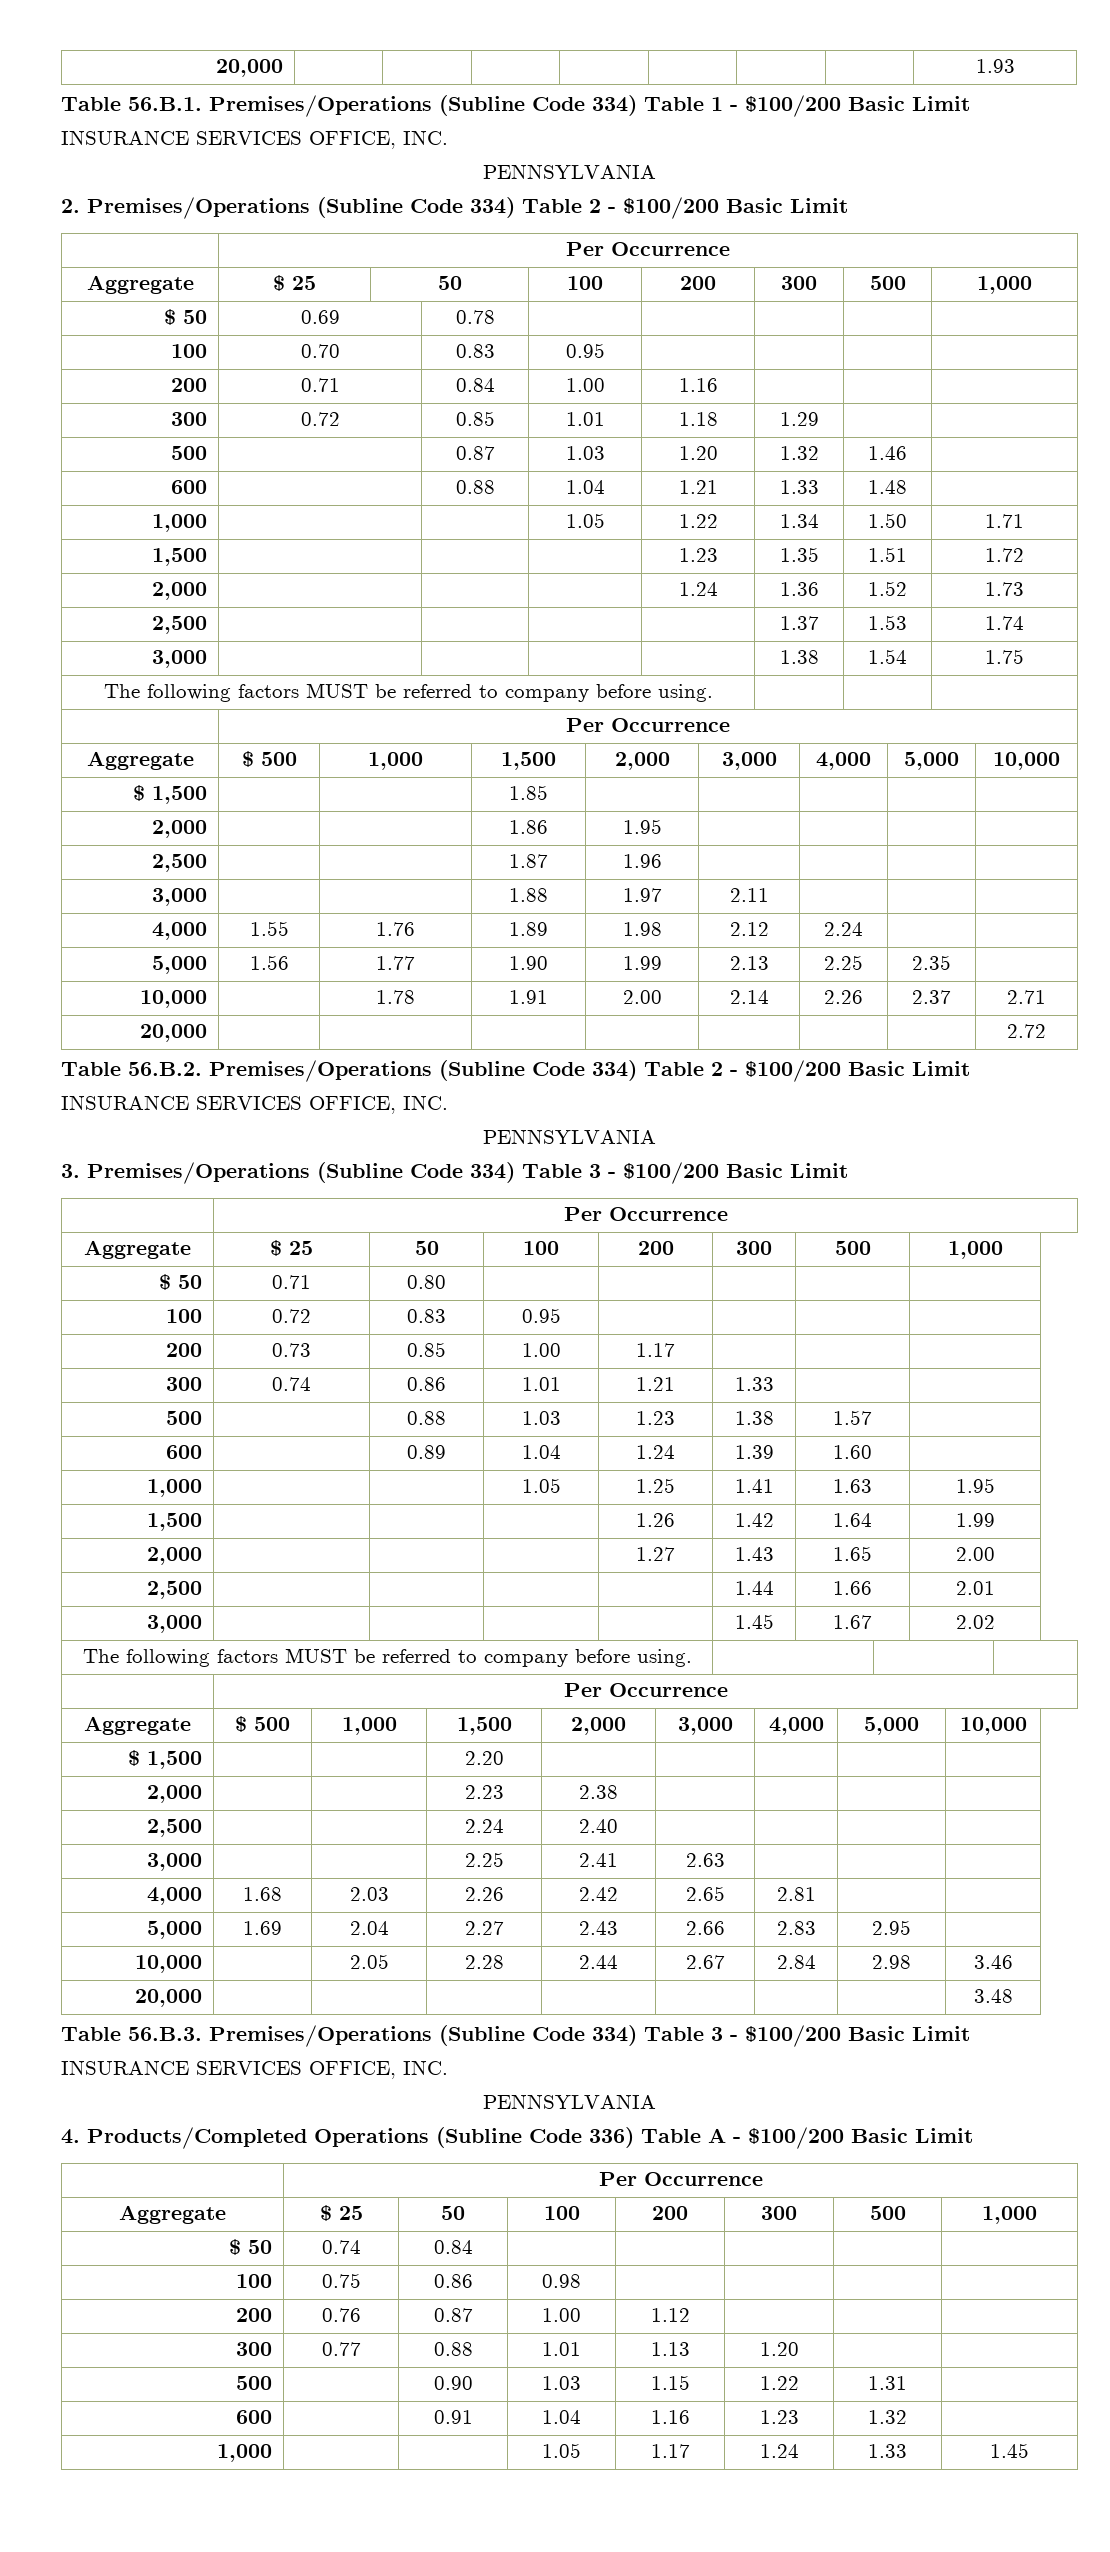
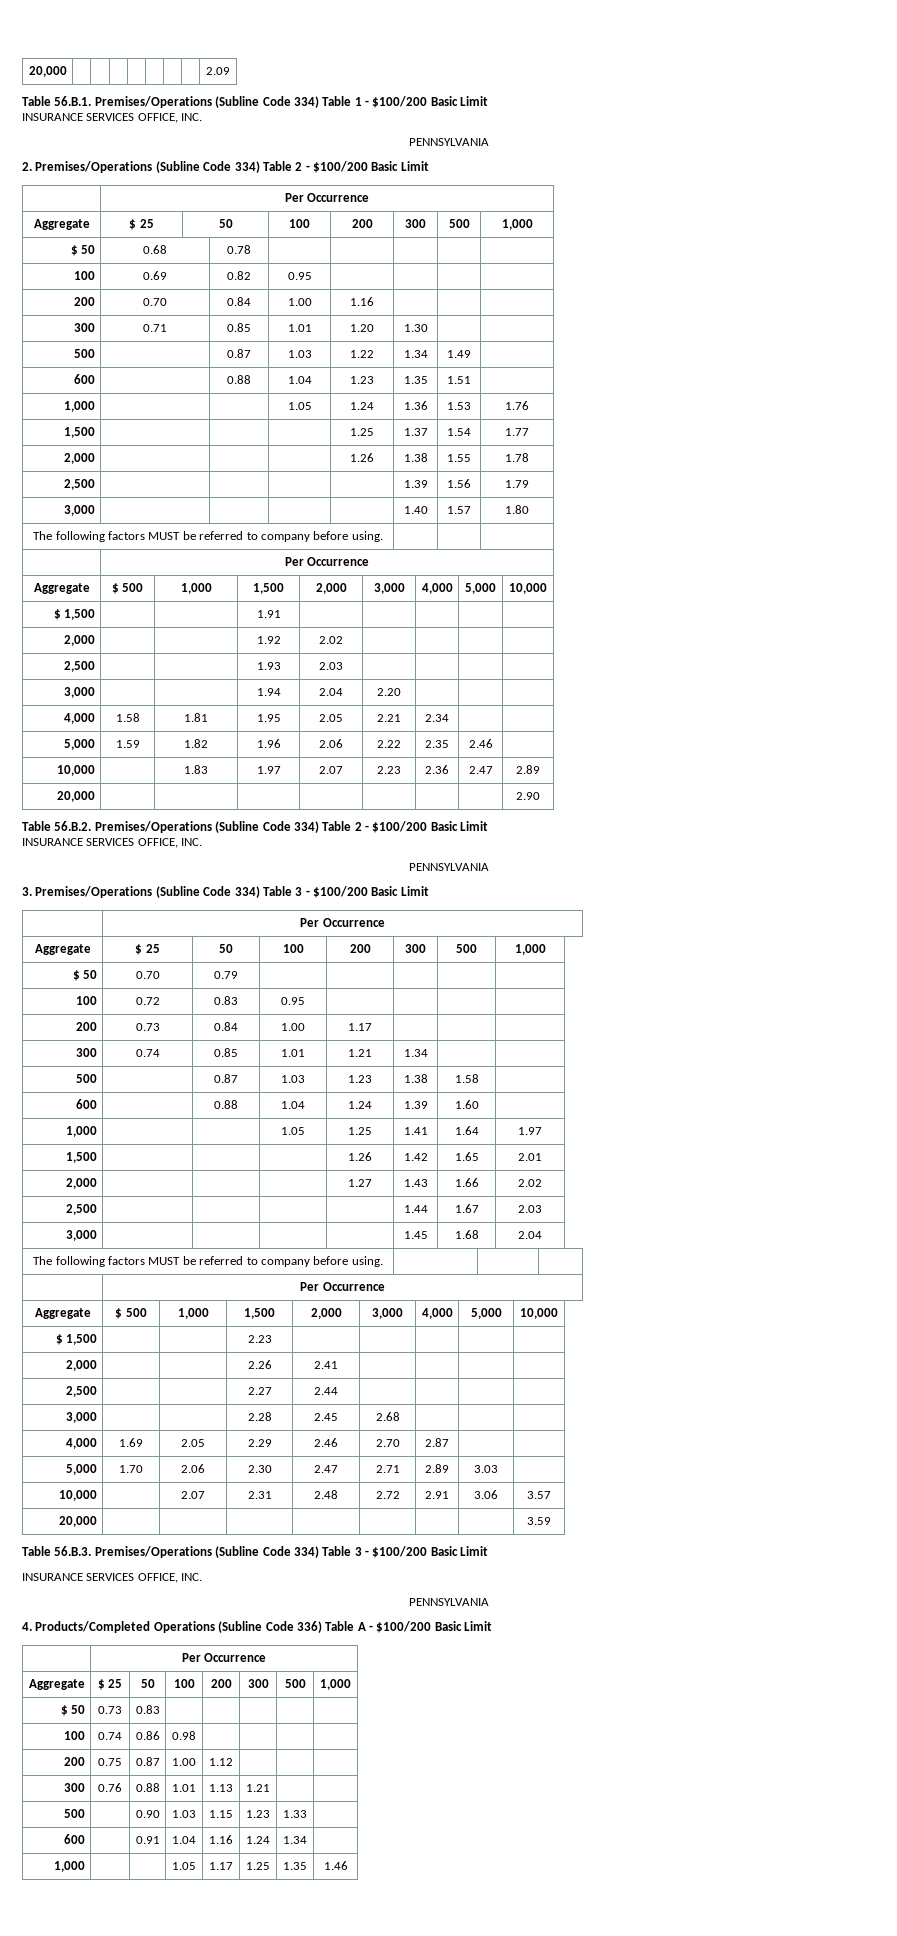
- 20,000 | | | | | | | | 1.93
+ 20,000 | | | | | | | | 2.09
- $ 50 | 0.69 | 0.78 | | | | |
+ $ 50 | 0.68 | 0.78 | | | | |
- 100 | 0.70 | 0.83 | 0.95 | | | |
- 200 | 0.71 | 0.84 | 1.00 | 1.16 | | |
+ 100 | 0.69 | 0.82 | 0.95 | | | |
+ 200 | 0.70 | 0.84 | 1.00 | 1.16 | | |
- 300 | 0.72 | 0.85 | 1.01 | 1.18 | 1.29 | |
- 500 | | 0.87 | 1.03 | 1.20 | 1.32 | 1.46 |
- 600 | | 0.88 | 1.04 | 1.21 | 1.33 | 1.48 |
- 1,000 | | | 1.05 | 1.22 | 1.34 | 1.50 | 1.71
- 1,500 | | | | 1.23 | 1.35 | 1.51 | 1.72
- 2,000 | | | | 1.24 | 1.36 | 1.52 | 1.73
- 2,500 | | | | | 1.37 | 1.53 | 1.74
- 3,000 | | | | | 1.38 | 1.54 | 1.75
+ 300 | 0.71 | 0.85 | 1.01 | 1.20 | 1.30 | |
+ 500 | | 0.87 | 1.03 | 1.22 | 1.34 | 1.49 |
+ 600 | | 0.88 | 1.04 | 1.23 | 1.35 | 1.51 |
+ 1,000 | | | 1.05 | 1.24 | 1.36 | 1.53 | 1.76
+ 1,500 | | | | 1.25 | 1.37 | 1.54 | 1.77
+ 2,000 | | | | 1.26 | 1.38 | 1.55 | 1.78
+ 2,500 | | | | | 1.39 | 1.56 | 1.79
+ 3,000 | | | | | 1.40 | 1.57 | 1.80
- $ 1,500 | | | 1.85 | | | | |
- 2,000 | | | 1.86 | 1.95 | | | |
- 2,500 | | | 1.87 | 1.96 | | | |
- 3,000 | | | 1.88 | 1.97 | 2.11 | | |
- 4,000 | 1.55 | 1.76 | 1.89 | 1.98 | 2.12 | 2.24 | |
- 5,000 | 1.56 | 1.77 | 1.90 | 1.99 | 2.13 | 2.25 | 2.35 |
- 10,000 | | 1.78 | 1.91 | 2.00 | 2.14 | 2.26 | 2.37 | 2.71
- 20,000 | | | | | | | | 2.72
+ $ 1,500 | | | 1.91 | | | | |
+ 2,000 | | | 1.92 | 2.02 | | | |
+ 2,500 | | | 1.93 | 2.03 | | | |
+ 3,000 | | | 1.94 | 2.04 | 2.20 | | |
+ 4,000 | 1.58 | 1.81 | 1.95 | 2.05 | 2.21 | 2.34 | |
+ 5,000 | 1.59 | 1.82 | 1.96 | 2.06 | 2.22 | 2.35 | 2.46 |
+ 10,000 | | 1.83 | 1.97 | 2.07 | 2.23 | 2.36 | 2.47 | 2.89
+ 20,000 | | | | | | | | 2.90
- $ 50 | 0.71 | 0.80 | | | | |
+ $ 50 | 0.70 | 0.79 | | | | |
- 200 | 0.73 | 0.85 | 1.00 | 1.17 | | |
+ 200 | 0.73 | 0.84 | 1.00 | 1.17 | | |
- 300 | 0.74 | 0.86 | 1.01 | 1.21 | 1.33 | |
- 500 | | 0.88 | 1.03 | 1.23 | 1.38 | 1.57 |
- 600 | | 0.89 | 1.04 | 1.24 | 1.39 | 1.60 |
+ 300 | 0.74 | 0.85 | 1.01 | 1.21 | 1.34 | |
+ 500 | | 0.87 | 1.03 | 1.23 | 1.38 | 1.58 |
+ 600 | | 0.88 | 1.04 | 1.24 | 1.39 | 1.60 |
- 1,000 | | | 1.05 | 1.25 | 1.41 | 1.63 | 1.95
+ 1,000 | | | 1.05 | 1.25 | 1.41 | 1.64 | 1.97
- 1,500 | | | | 1.26 | 1.42 | 1.64 | 1.99
+ 1,500 | | | | 1.26 | 1.42 | 1.65 | 2.01
- 2,000 | | | | 1.27 | 1.43 | 1.65 | 2.00
+ 2,000 | | | | 1.27 | 1.43 | 1.66 | 2.02
- 2,500 | | | | | 1.44 | 1.66 | 2.01
+ 2,500 | | | | | 1.44 | 1.67 | 2.03
- 3,000 | | | | | 1.45 | 1.67 | 2.02
+ 3,000 | | | | | 1.45 | 1.68 | 2.04
- $ 1,500 | | | 2.20 | | | | |
- 2,000 | | | 2.23 | 2.38 | | | |
- 2,500 | | | 2.24 | 2.40 | | | |
- 3,000 | | | 2.25 | 2.41 | 2.63 | | |
- 4,000 | 1.68 | 2.03 | 2.26 | 2.42 | 2.65 | 2.81 | |
- 5,000 | 1.69 | 2.04 | 2.27 | 2.43 | 2.66 | 2.83 | 2.95 |
- 10,000 | | 2.05 | 2.28 | 2.44 | 2.67 | 2.84 | 2.98 | 3.46
- 20,000 | | | | | | | | 3.48
+ $ 1,500 | | | 2.23 | | | | |
+ 2,000 | | | 2.26 | 2.41 | | | |
+ 2,500 | | | 2.27 | 2.44 | | | |
+ 3,000 | | | 2.28 | 2.45 | 2.68 | | |
+ 4,000 | 1.69 | 2.05 | 2.29 | 2.46 | 2.70 | 2.87 | |
+ 5,000 | 1.70 | 2.06 | 2.30 | 2.47 | 2.71 | 2.89 | 3.03 |
+ 10,000 | | 2.07 | 2.31 | 2.48 | 2.72 | 2.91 | 3.06 | 3.57
+ 20,000 | | | | | | | | 3.59
- $ 50 | 0.74 | 0.84 | | | | |
- 100 | 0.75 | 0.86 | 0.98 | | | |
+ $ 50 | 0.73 | 0.83 | | | | |
+ 100 | 0.74 | 0.86 | 0.98 | | | |
- 200 | 0.76 | 0.87 | 1.00 | 1.12 | | |
+ 200 | 0.75 | 0.87 | 1.00 | 1.12 | | |
- 300 | 0.77 | 0.88 | 1.01 | 1.13 | 1.20 | |
+ 300 | 0.76 | 0.88 | 1.01 | 1.13 | 1.21 | |
- 500 | | 0.90 | 1.03 | 1.15 | 1.22 | 1.31 |
+ 500 | | 0.90 | 1.03 | 1.15 | 1.23 | 1.33 |
- 600 | | 0.91 | 1.04 | 1.16 | 1.23 | 1.32 |
+ 600 | | 0.91 | 1.04 | 1.16 | 1.24 | 1.34 |
- 1,000 | | | 1.05 | 1.17 | 1.24 | 1.33 | 1.45
+ 1,000 | | | 1.05 | 1.17 | 1.25 | 1.35 | 1.46

